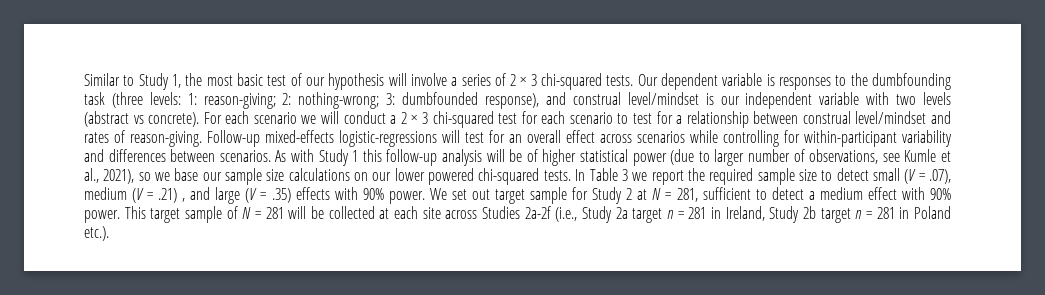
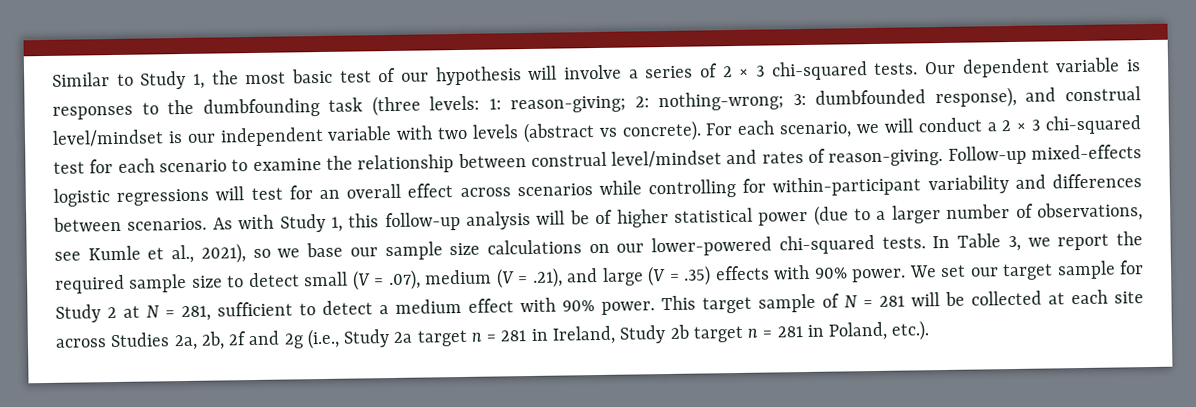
- For each scenario we will conduct a 2 × 3 chi-squared test for each scenario to test for a relationship between construal level/mindset and rates of reason-giving.
+ For each scenario, we will conduct a 2 × 3 chi-squared test for each scenario to examine the relationship between construal level/mindset and rates of reason-giving.
- Follow-up mixed-effects logistic-regressions will test for an overall effect across scenarios while controlling for within-participant variability and differences between scenarios.
+ Follow-up mixed-effects logistic regressions will test for an overall effect across scenarios while controlling for within-participant variability and differences between scenarios.
- As with Study 1 this follow-up analysis will be of higher statistical power (due to larger number of observations, see Kumle et al., 2021), so we base our sample size calculations on our lower powered chi-squared tests.
+ As with Study 1, this follow-up analysis will be of higher statistical power (due to a larger number of observations, see Kumle et al., 2021), so we base our sample size calculations on our lower-powered chi-squared tests.
- In Table 3 we report the required sample size to detect small (V = .07), medium (V = .21) , and large (V = .35) effects with 90% power.
+ In Table 3, we report the required sample size to detect small (V = .07), medium (V = .21), and large (V = .35) effects with 90% power.
- We set out target sample for Study 2 at N = 281, sufficient to detect a medium effect with 90% power.
+ We set our target sample for Study 2 at N = 281, sufficient to detect a medium effect with 90% power.
- This target sample of N = 281 will be collected at each site across Studies 2a-2f (i.e., Study 2a target n = 281 in Ireland, Study 2b target n = 281 in Poland etc.).
+ This target sample of N = 281 will be collected at each site across Studies 2a, 2b, 2f and 2g (i.e., Study 2a target n = 281 in Ireland, Study 2b target n = 281 in Poland, etc.).

